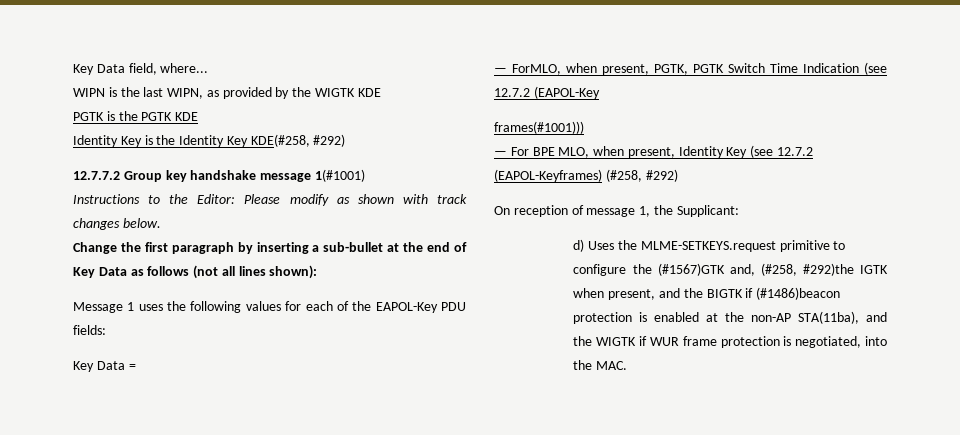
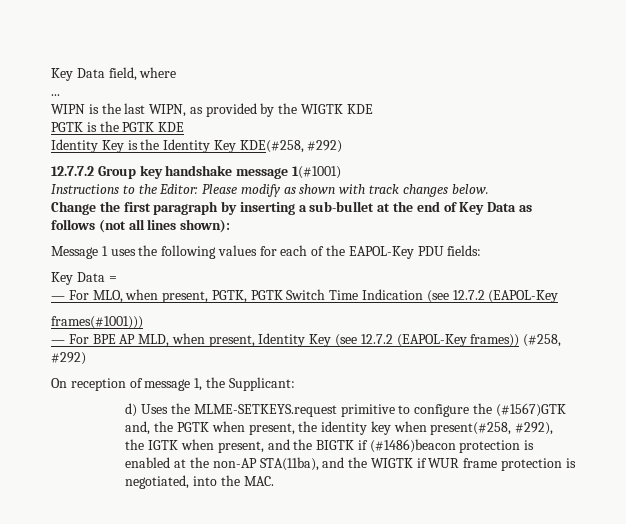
- Key Data field, where...
+ Key Data field, where
+ ...
- — ForMLO, when present, PGTK, PGTK Switch Time Indication (see 12.7.2 (EAPOL-Key
+ — For MLO, when present, PGTK, PGTK Switch Time Indication (see 12.7.2 (EAPOL-Key
- — For BPE MLO, when present, Identity Key (see 12.7.2 (EAPOL-Keyframes) (#258, #292)
+ — For BPE AP MLD, when present, Identity Key (see 12.7.2 (EAPOL-Key frames)) (#258, #292)
- d) Uses the MLME-SETKEYS.request primitive to configure the (#1567)GTK and, (#258, #292)the IGTK when present, and the BIGTK if (#1486)beacon protection is enabled at the non-AP STA(11ba), and the WIGTK if WUR frame protection is negotiated, into the MAC.
+ d) Uses the MLME-SETKEYS.request primitive to configure the (#1567)GTK and, the PGTK when present, the identity key when present(#258, #292), the IGTK when present, and the BIGTK if (#1486)beacon protection is enabled at the non-AP STA(11ba), and the WIGTK if WUR frame protection is negotiated, into the MAC.

